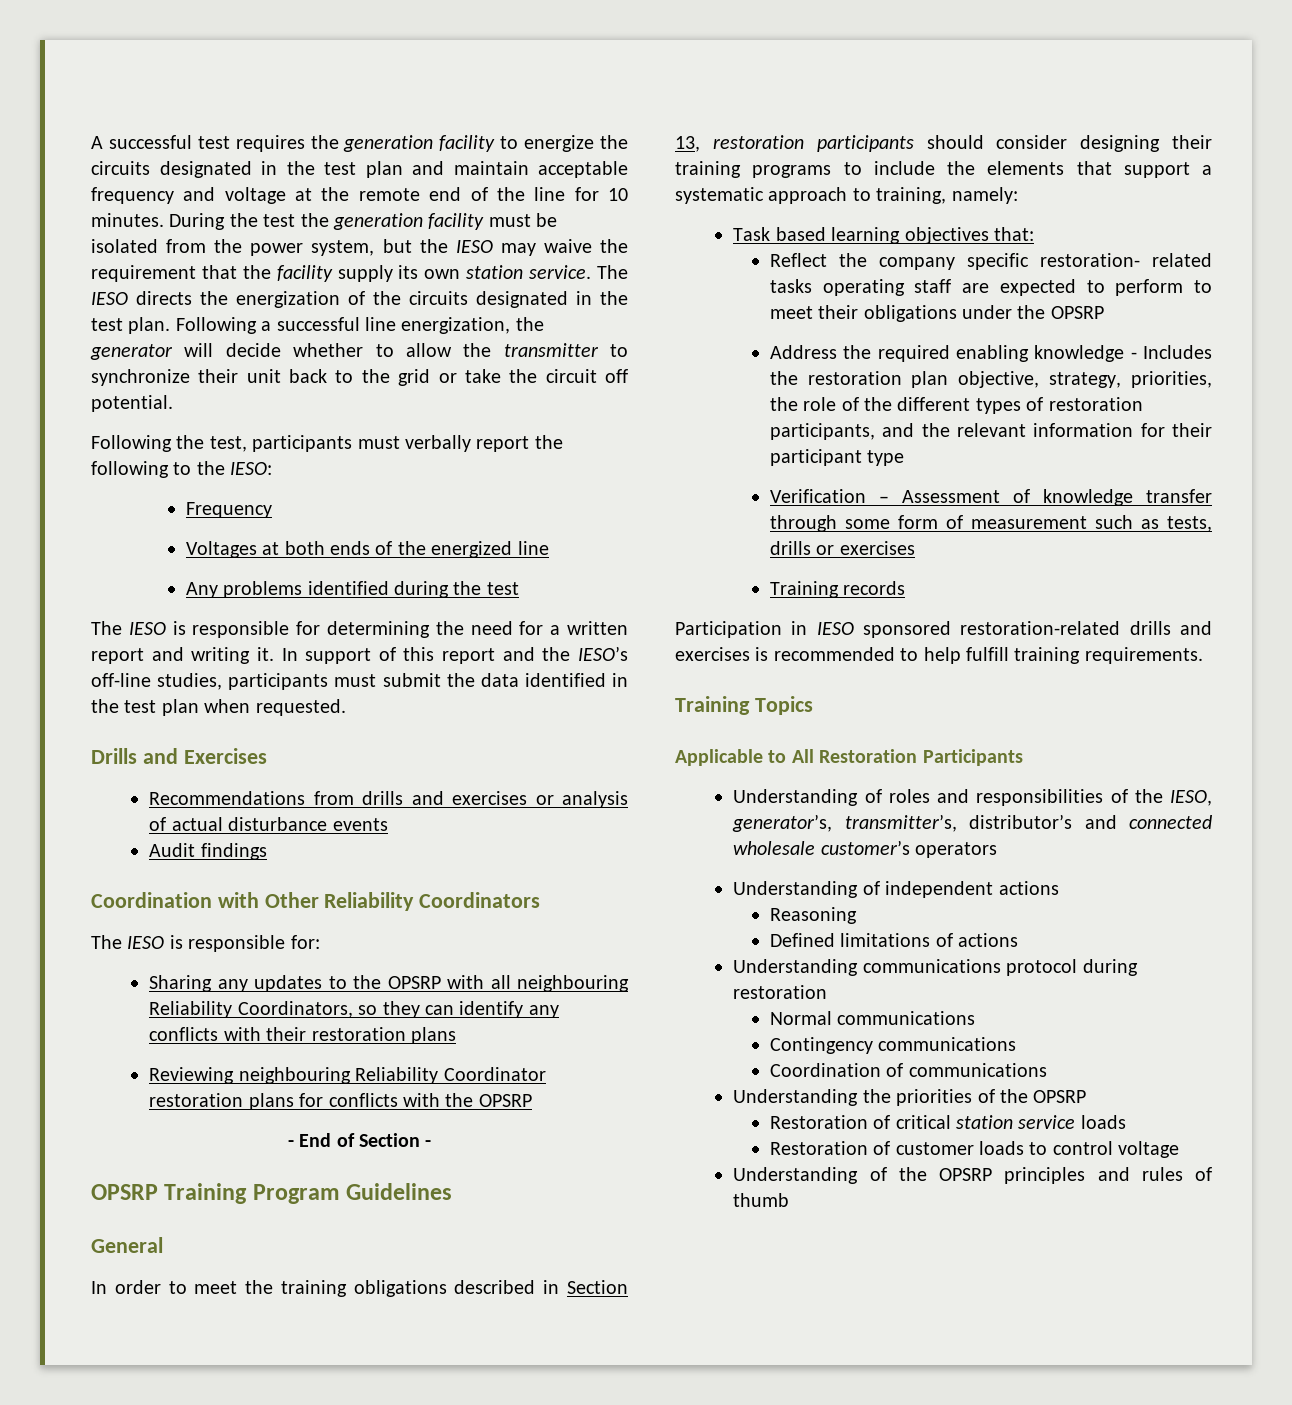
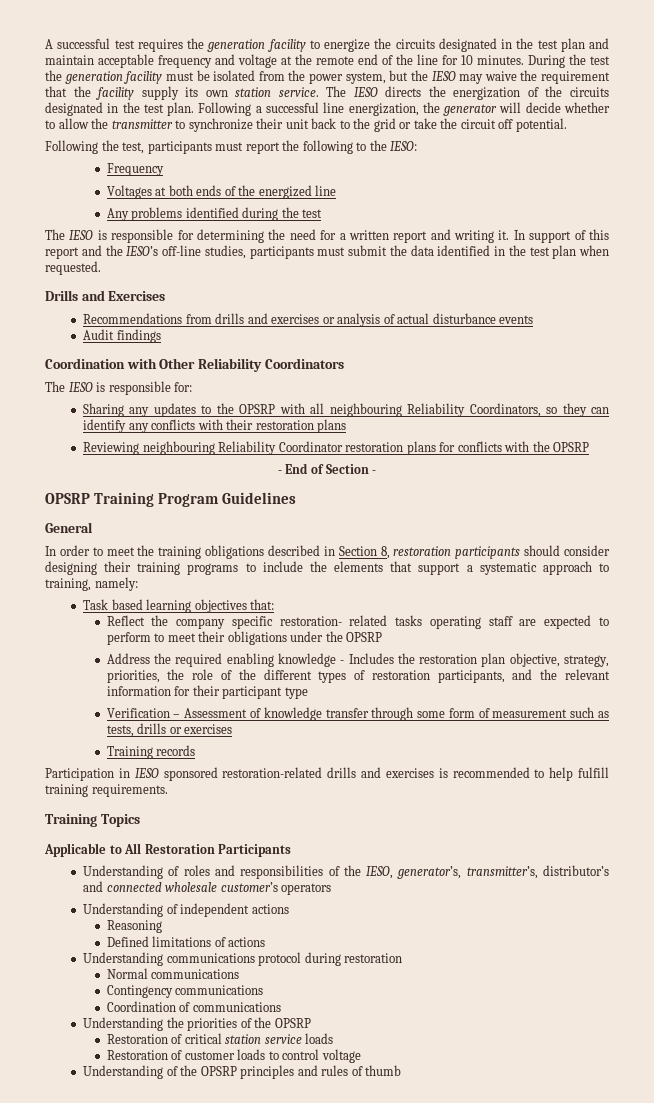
- Following the test, participants must verbally report the following to the IESO:
+ Following the test, participants must report the following to the IESO:
- In order to meet the training obligations described in Section 13, restoration participants should consider designing their training programs to include the elements that support a systematic approach to training, namely:
+ In order to meet the training obligations described in Section 8, restoration participants should consider designing their training programs to include the elements that support a systematic approach to training, namely:

